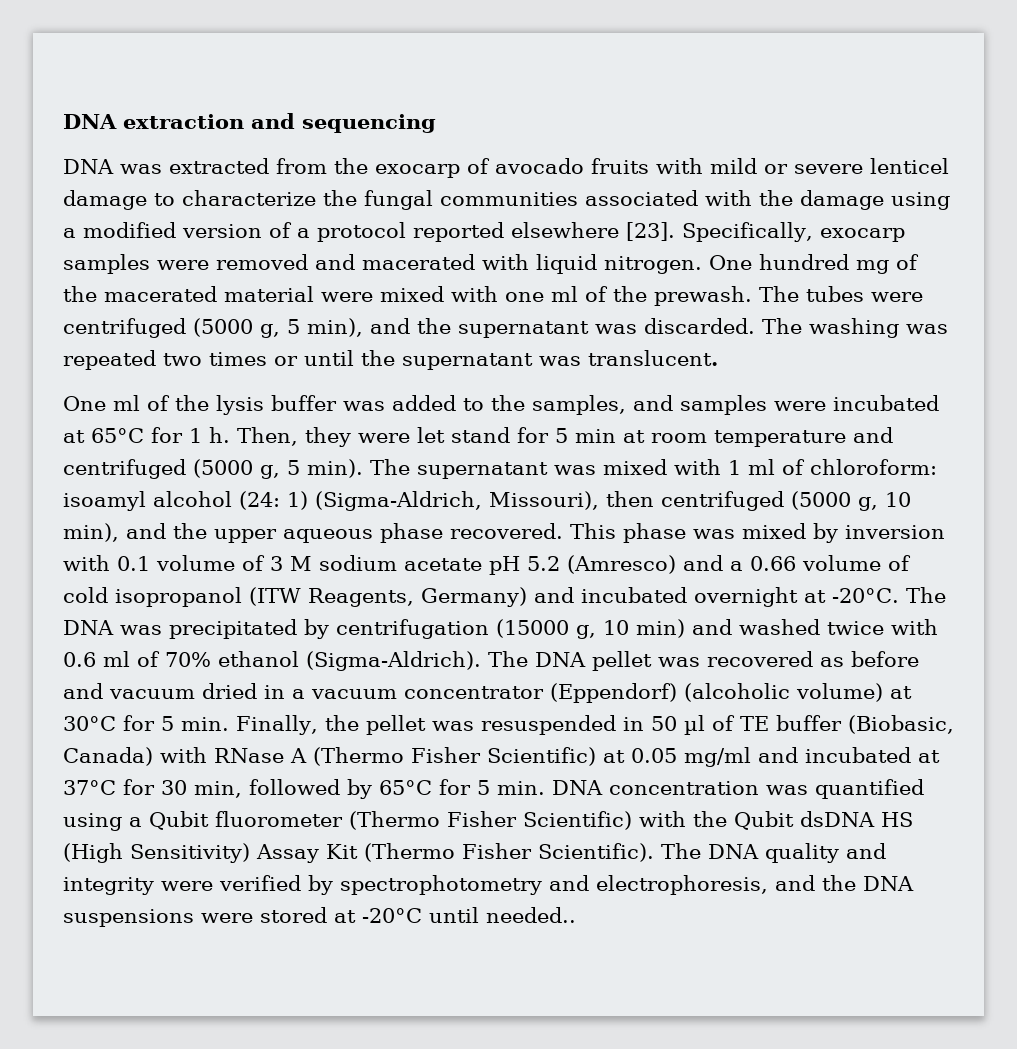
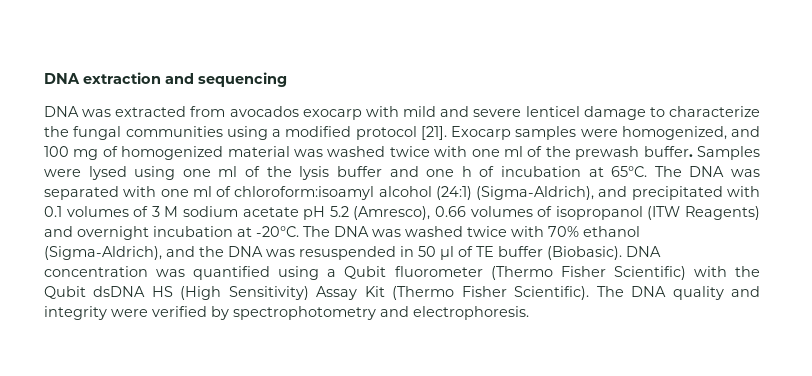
- DNA was extracted from the exocarp of avocado fruits with mild or severe lenticel damage to characterize the fungal communities associated with the damage using a modified version of a protocol reported elsewhere [23]. Specifically, exocarp samples were removed and macerated with liquid nitrogen. One hundred mg of the macerated material were mixed with one ml of the prewash. The tubes were centrifuged (5000 g, 5 min), and the supernatant was discarded. The washing was repeated two times or until the supernatant was translucent.
- One ml of the lysis buffer was added to the samples, and samples were incubated at 65°C for 1 h. Then, they were let stand for 5 min at room temperature and centrifuged (5000 g, 5 min). The supernatant was mixed with 1 ml of chloroform: isoamyl alcohol (24: 1) (Sigma-Aldrich, Missouri), then centrifuged (5000 g, 10 min), and the upper aqueous phase recovered. This phase was mixed by inversion with 0.1 volume of 3 M sodium acetate pH 5.2 (Amresco) and a 0.66 volume of cold isopropanol (ITW Reagents, Germany) and incubated overnight at -20°C.
+ DNA was extracted from avocados exocarp with mild and severe lenticel damage to characterize the fungal communities using a modified protocol [21]. Exocarp samples were homogenized, and 100 mg of homogenized material was washed twice with one ml of the prewash buffer. Samples were lysed using one ml of the lysis buffer and one h of incubation at 65°C. The DNA was separated with one ml of chloroform:isoamyl alcohol (24:1) (Sigma-Aldrich), and precipitated with 0.1 volumes of 3 M sodium acetate pH 5.2 (Amresco), 0.66 volumes of isopropanol (ITW Reagents) and overnight incubation at -20°C.
- The DNA was precipitated by centrifugation (15000 g, 10 min) and washed twice with 0.6 ml of 70% ethanol (Sigma-Aldrich). The DNA pellet was recovered as before and vacuum dried in a vacuum concentrator (Eppendorf) (alcoholic volume) at 30°C for 5 min. Finally, the pellet was resuspended in 50 µl of TE buffer (Biobasic, Canada) with RNase A (Thermo Fisher Scientific) at 0.05 mg/ml and incubated at 37°C for 30 min, followed by 65°C for 5 min. DNA concentration was quantified using a Qubit fluorometer (Thermo Fisher Scientific) with the Qubit dsDNA HS (High Sensitivity) Assay Kit (Thermo Fisher Scientific).
+ The DNA was washed twice with 70% ethanol (Sigma-Aldrich), and the DNA was resuspended in 50 µl of TE buffer (Biobasic). DNA concentration was quantified using a Qubit fluorometer (Thermo Fisher Scientific) with the Qubit dsDNA HS (High Sensitivity) Assay Kit (Thermo Fisher Scientific).
- The DNA quality and integrity were verified by spectrophotometry and electrophoresis, and the DNA suspensions were stored at -20°C until needed..
+ The DNA quality and integrity were verified by spectrophotometry and electrophoresis.

